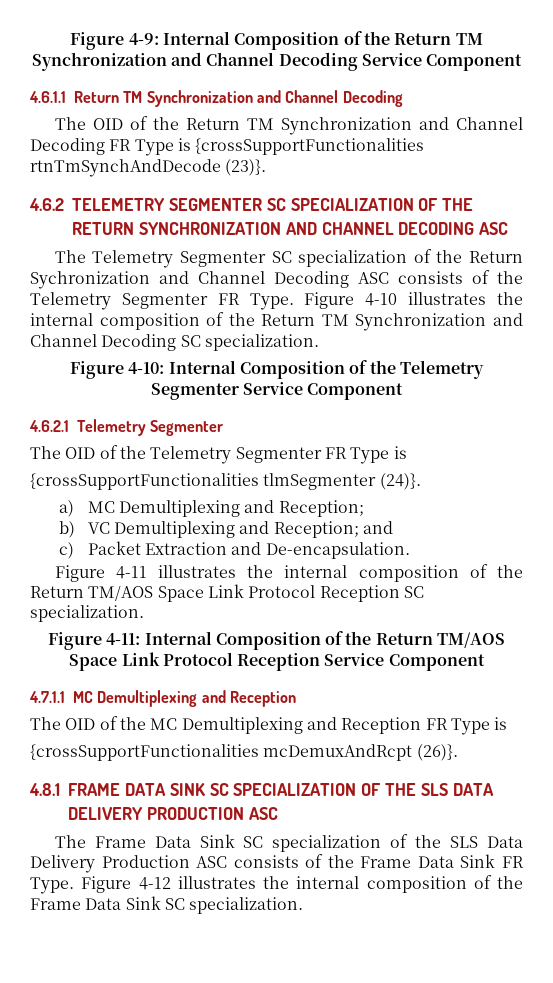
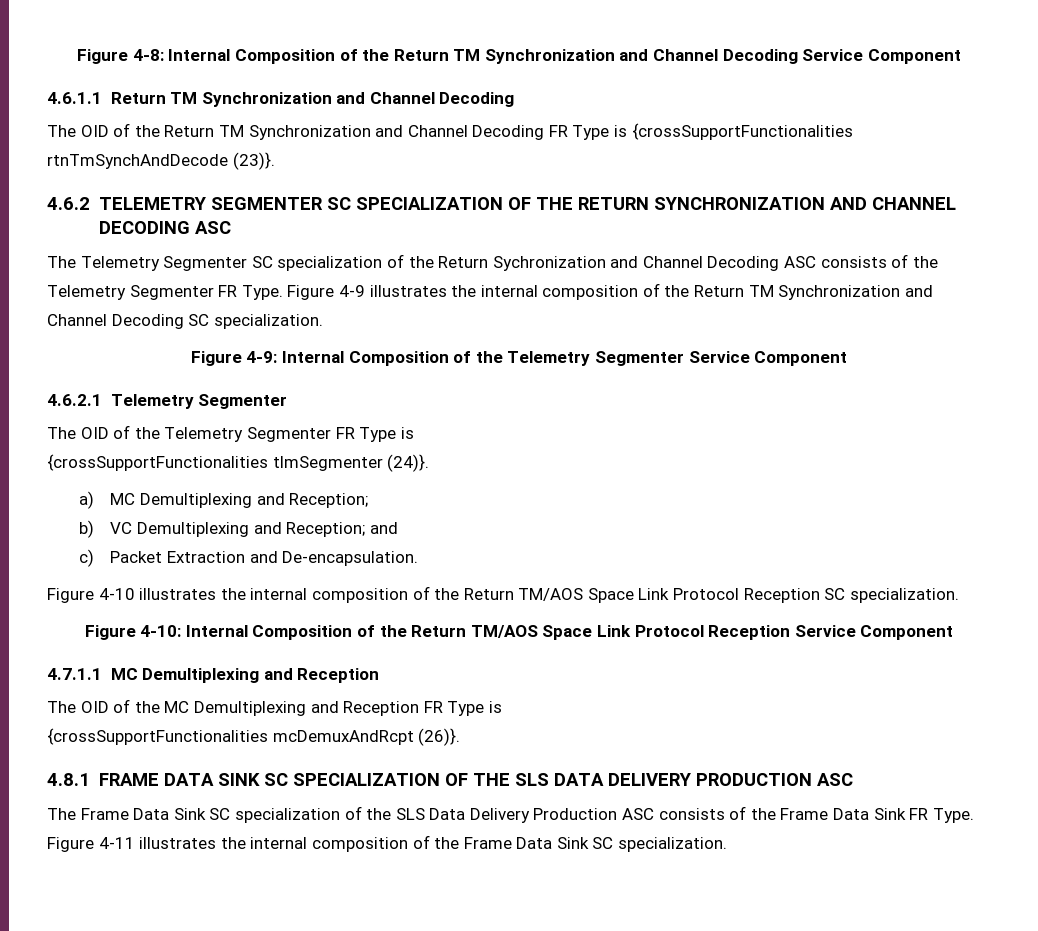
- Figure 4-9: Internal Composition of the Return TM Synchronization and Channel Decoding Service Component
+ Figure 4-8: Internal Composition of the Return TM Synchronization and Channel Decoding Service Component
- Figure 4-10 illustrates the internal composition of the Return TM Synchronization and Channel Decoding SC specialization.
+ Figure 4-9 illustrates the internal composition of the Return TM Synchronization and Channel Decoding SC specialization.
- Figure 4-10: Internal Composition of the Telemetry Segmenter Service Component
+ Figure 4-9: Internal Composition of the Telemetry Segmenter Service Component
- Figure 4-11 illustrates the internal composition of the Return TM/AOS Space Link Protocol Reception SC specialization.
+ Figure 4-10 illustrates the internal composition of the Return TM/AOS Space Link Protocol Reception SC specialization.
- Figure 4-11: Internal Composition of the Return TM/AOS Space Link Protocol Reception Service Component
+ Figure 4-10: Internal Composition of the Return TM/AOS Space Link Protocol Reception Service Component
- Figure 4-12 illustrates the internal composition of the Frame Data Sink SC specialization.
+ Figure 4-11 illustrates the internal composition of the Frame Data Sink SC specialization.

